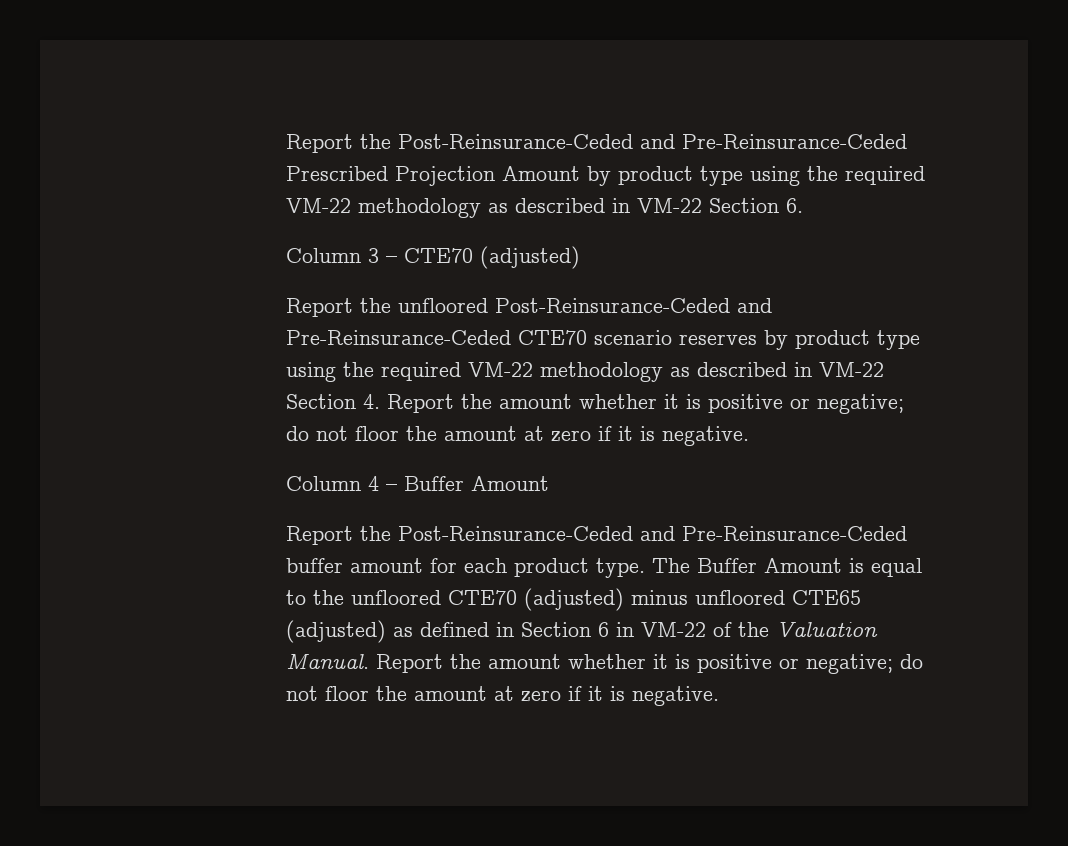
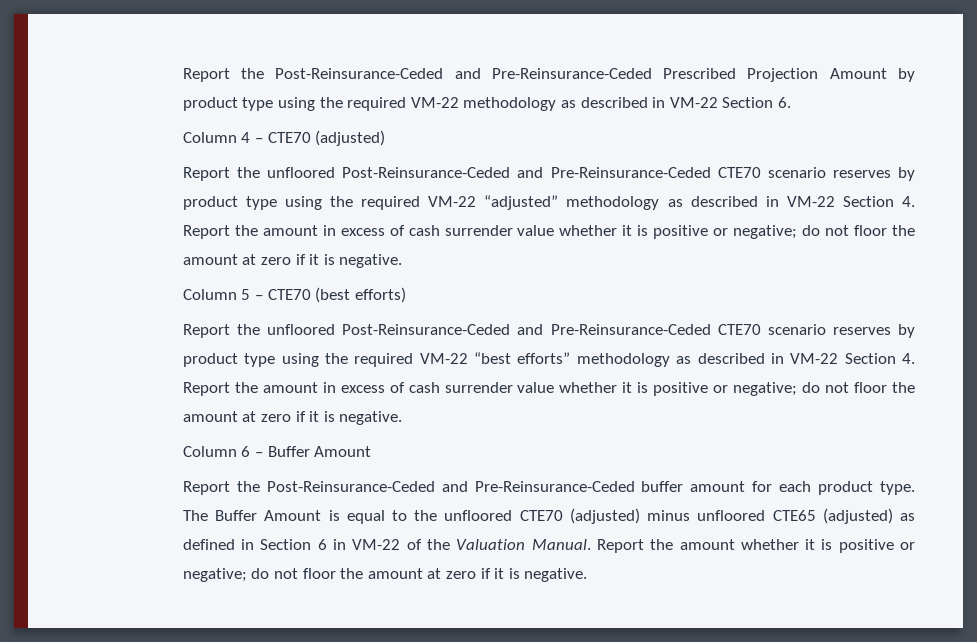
- Column 3 – CTE70 (adjusted)
+ Column 4 – CTE70 (adjusted)
- Report the unfloored Post-Reinsurance-Ceded and Pre-Reinsurance-Ceded CTE70 scenario reserves by product type using the required VM-22 methodology as described in VM-22 Section 4. Report the amount whether it is positive or negative; do not floor the amount at zero if it is negative.
+ Report the unfloored Post-Reinsurance-Ceded and Pre-Reinsurance-Ceded CTE70 scenario reserves by product type using the required VM-22 “adjusted” methodology as described in VM-22 Section 4. Report the amount in excess of cash surrender value whether it is positive or negative; do not floor the amount at zero if it is negative.
- Column 4 – Buffer Amount
+ Column 5 – CTE70 (best efforts)
+ Report the unfloored Post-Reinsurance-Ceded and Pre-Reinsurance-Ceded CTE70 scenario reserves by product type using the required VM-22 “best efforts” methodology as described in VM-22 Section 4. Report the amount in excess of cash surrender value whether it is positive or negative; do not floor the amount at zero if it is negative.
+ Column 6 – Buffer Amount

